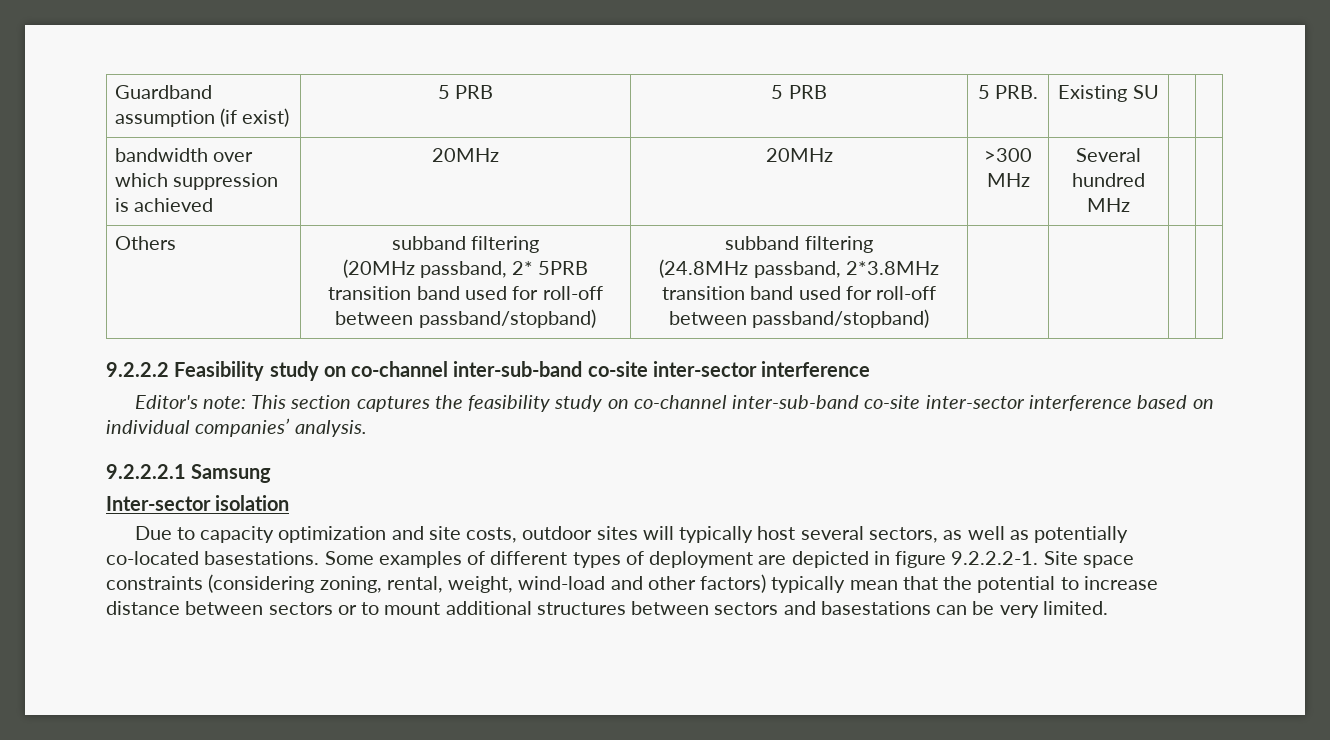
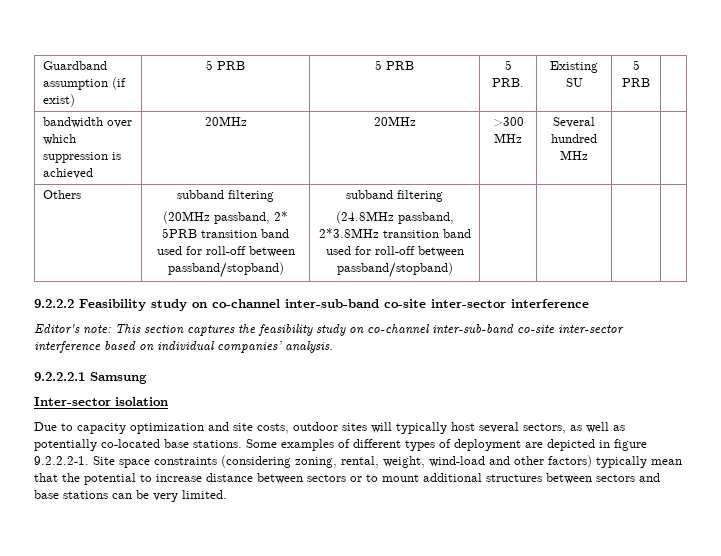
- Guardband assumption (if exist) | 5 PRB | 5 PRB | 5 PRB. | Existing SU | |
+ Guardband assumption (if exist) | 5 PRB | 5 PRB | 5 PRB. | Existing SU | 5 PRB |
- Due to capacity optimization and site costs, outdoor sites will typically host several sectors, as well as potentially co-located basestations.
+ Due to capacity optimization and site costs, outdoor sites will typically host several sectors, as well as potentially co-located base stations.
- Some examples of different types of deployment are depicted in figure 9.2.2.2-1. Site space constraints (considering zoning, rental, weight, wind-load and other factors) typically mean that the potential to increase distance between sectors or to mount additional structures between sectors and basestations can be very limited.
+ Some examples of different types of deployment are depicted in figure 9.2.2.2-1. Site space constraints (considering zoning, rental, weight, wind-load and other factors) typically mean that the potential to increase distance between sectors or to mount additional structures between sectors and base stations can be very limited.

